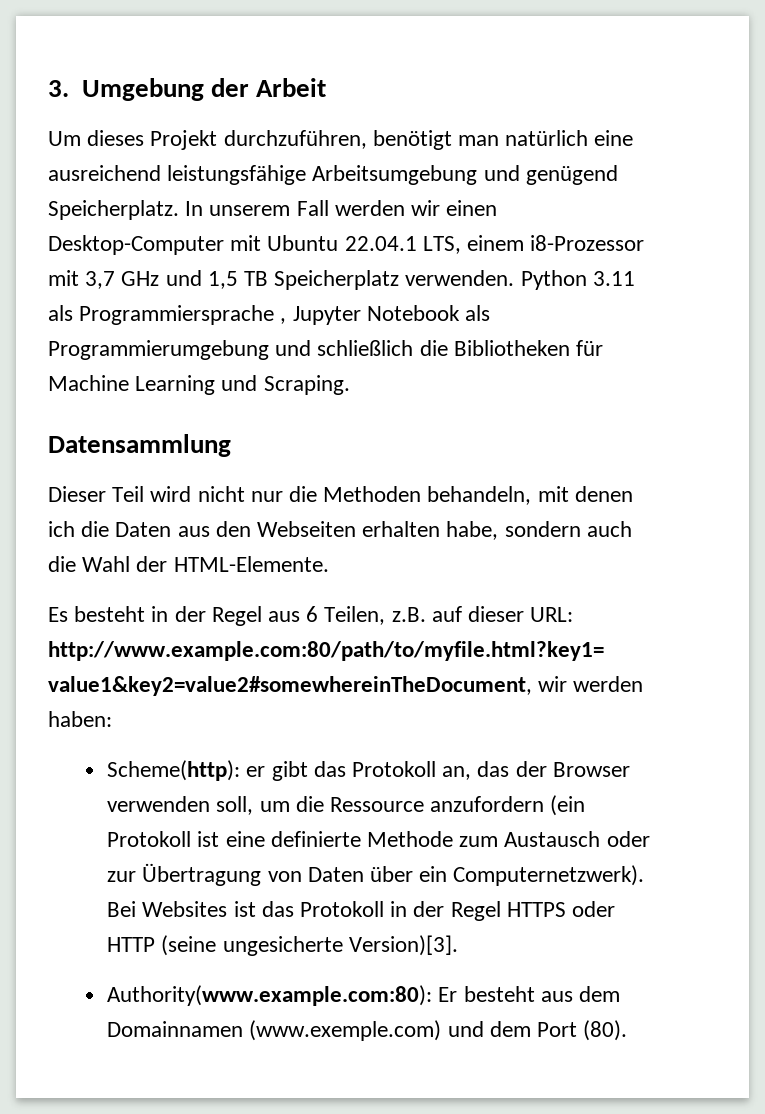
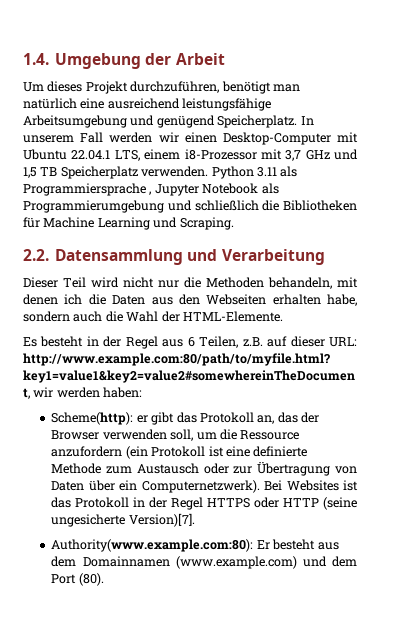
- 3. Umgebung der Arbeit
+ 1.4. Umgebung der Arbeit
- Datensammlung
+ 2.2. Datensammlung und Verarbeitung
- Bei Websites ist das Protokoll in der Regel HTTPS oder HTTP (seine ungesicherte Version)[3].
+ Bei Websites ist das Protokoll in der Regel HTTPS oder HTTP (seine ungesicherte Version)[7].
- Authority(www.example.com:80): Er besteht aus dem Domainnamen (www.exemple.com) und dem Port (80).
+ Authority(www.example.com:80): Er besteht aus dem Domainnamen (www.example.com) und dem Port (80).

